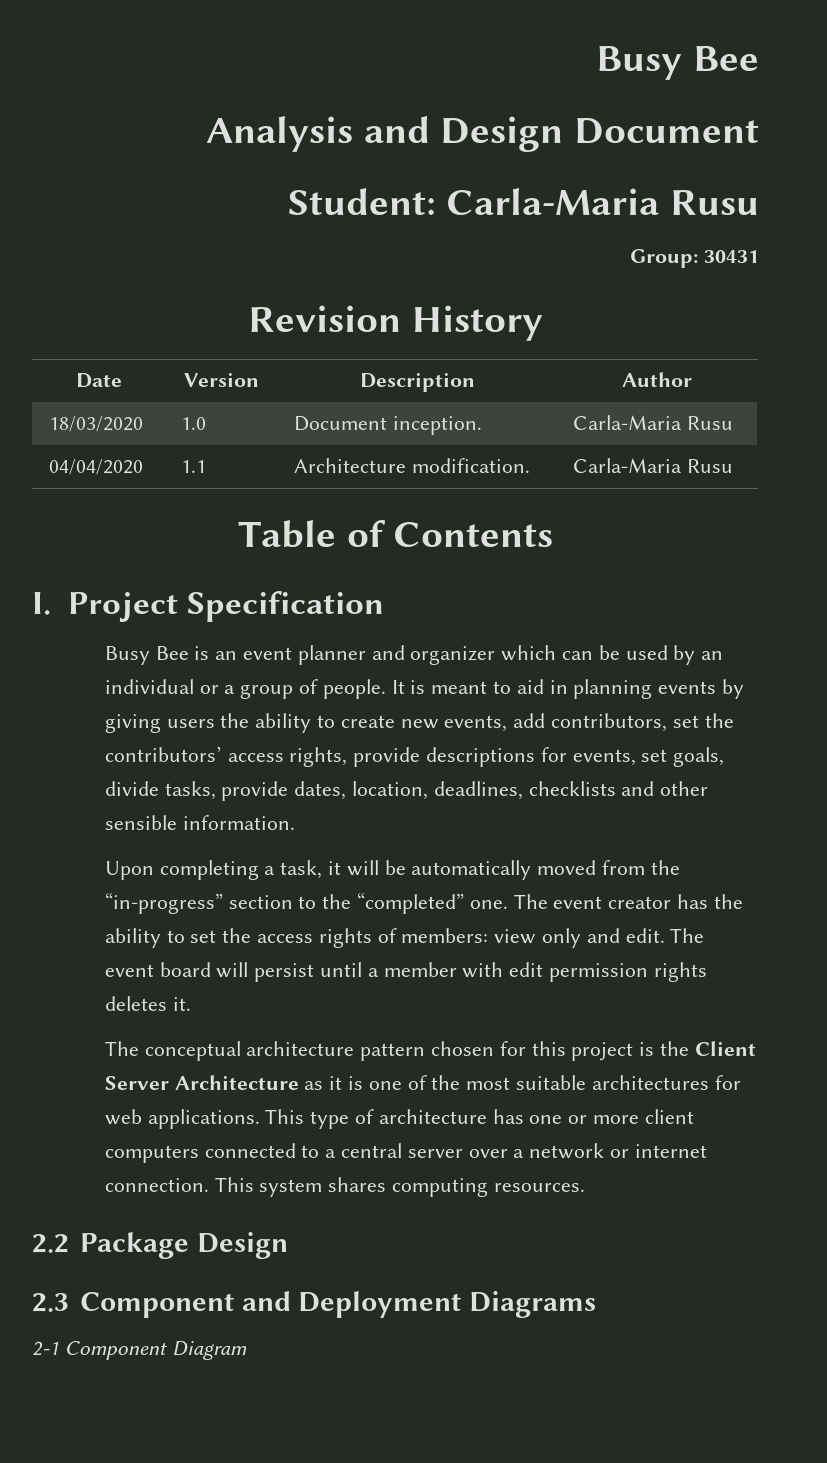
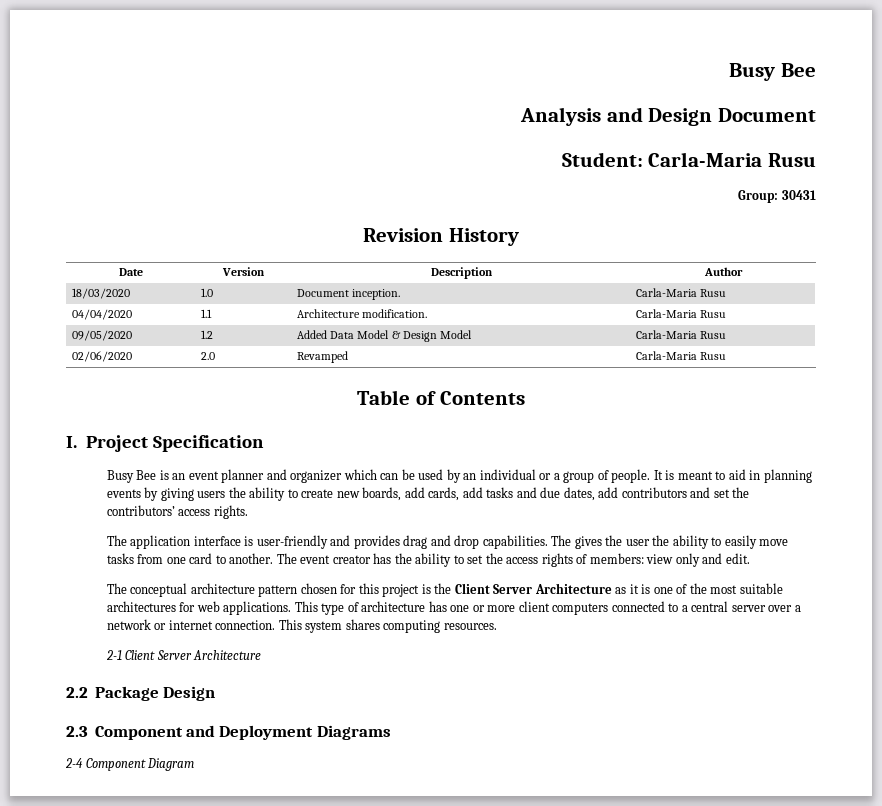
+ 09/05/2020 | 1.2 | Added Data Model & Design Model | Carla-Maria Rusu
+ 02/06/2020 | 2.0 | Revamped | Carla-Maria Rusu
- It is meant to aid in planning events by giving users the ability to create new events, add contributors, set the contributors’ access rights, provide descriptions for events, set goals, divide tasks, provide dates, location, deadlines, checklists and other sensible information.
- Upon completing a task, it will be automatically moved from the “in-progress” section to the “completed” one.
+ It is meant to aid in planning events by giving users the ability to create new boards, add cards, add tasks and due dates, add contributors and set the contributors’ access rights.
+ The application interface is user-friendly and provides drag and drop capabilities. The gives the user the ability to easily move tasks from one card to another.
- The event board will persist until a member with edit permission rights deletes it.
+ 2-1 Client Server Architecture
- 2-1 Component Diagram
+ 2-4 Component Diagram

